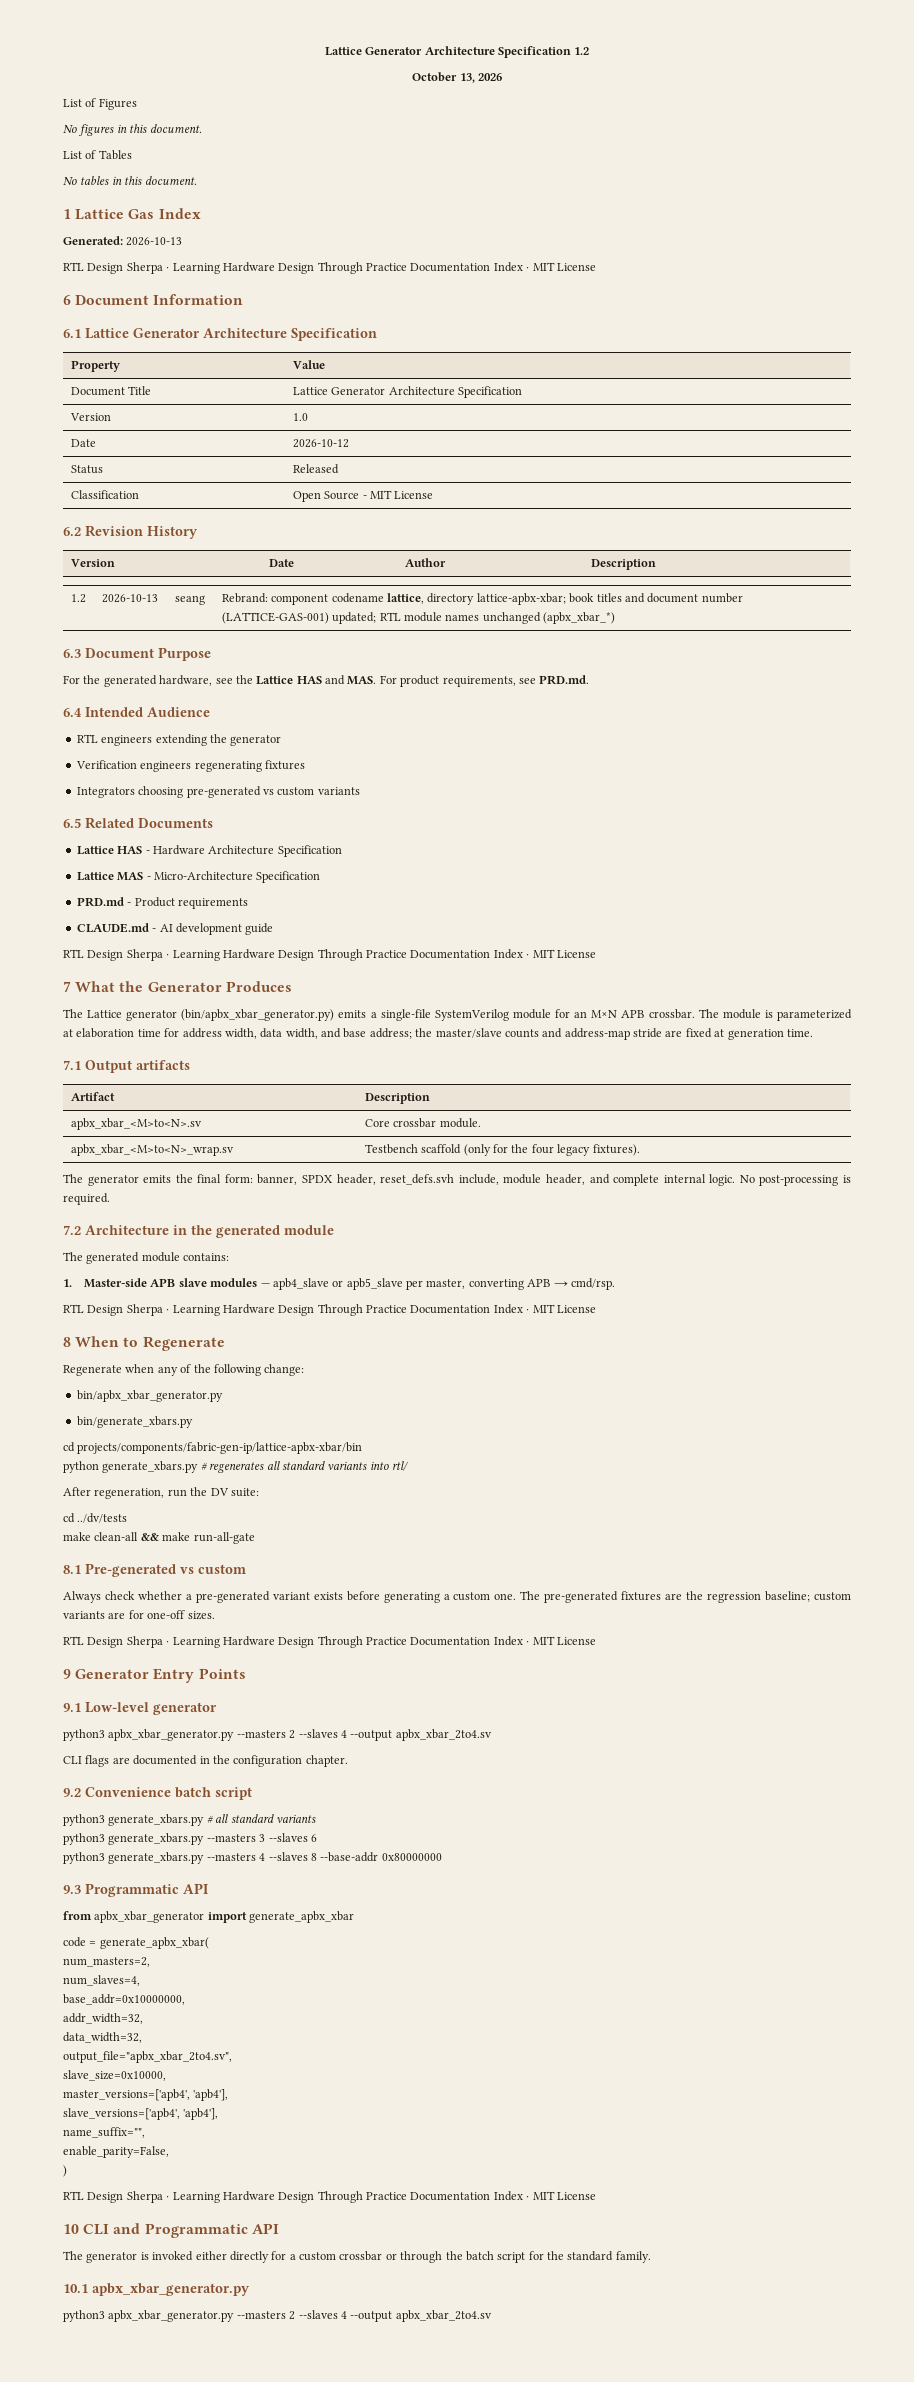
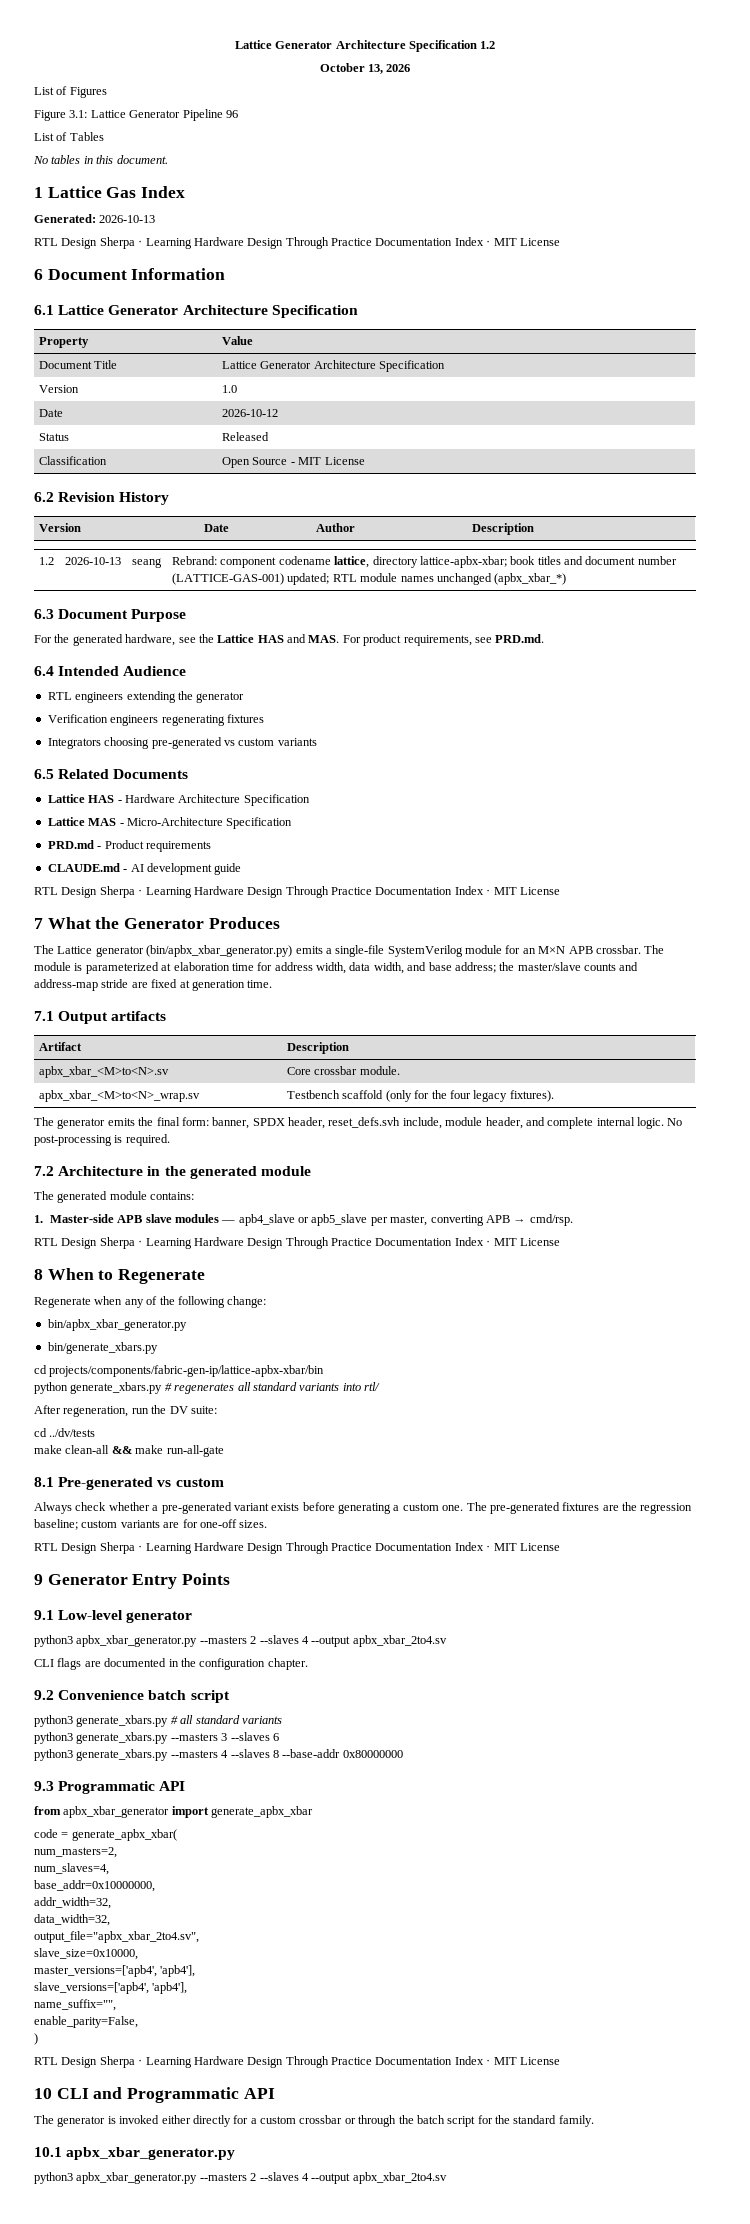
- No figures in this document.
+ Figure 3.1: Lattice Generator Pipeline 96

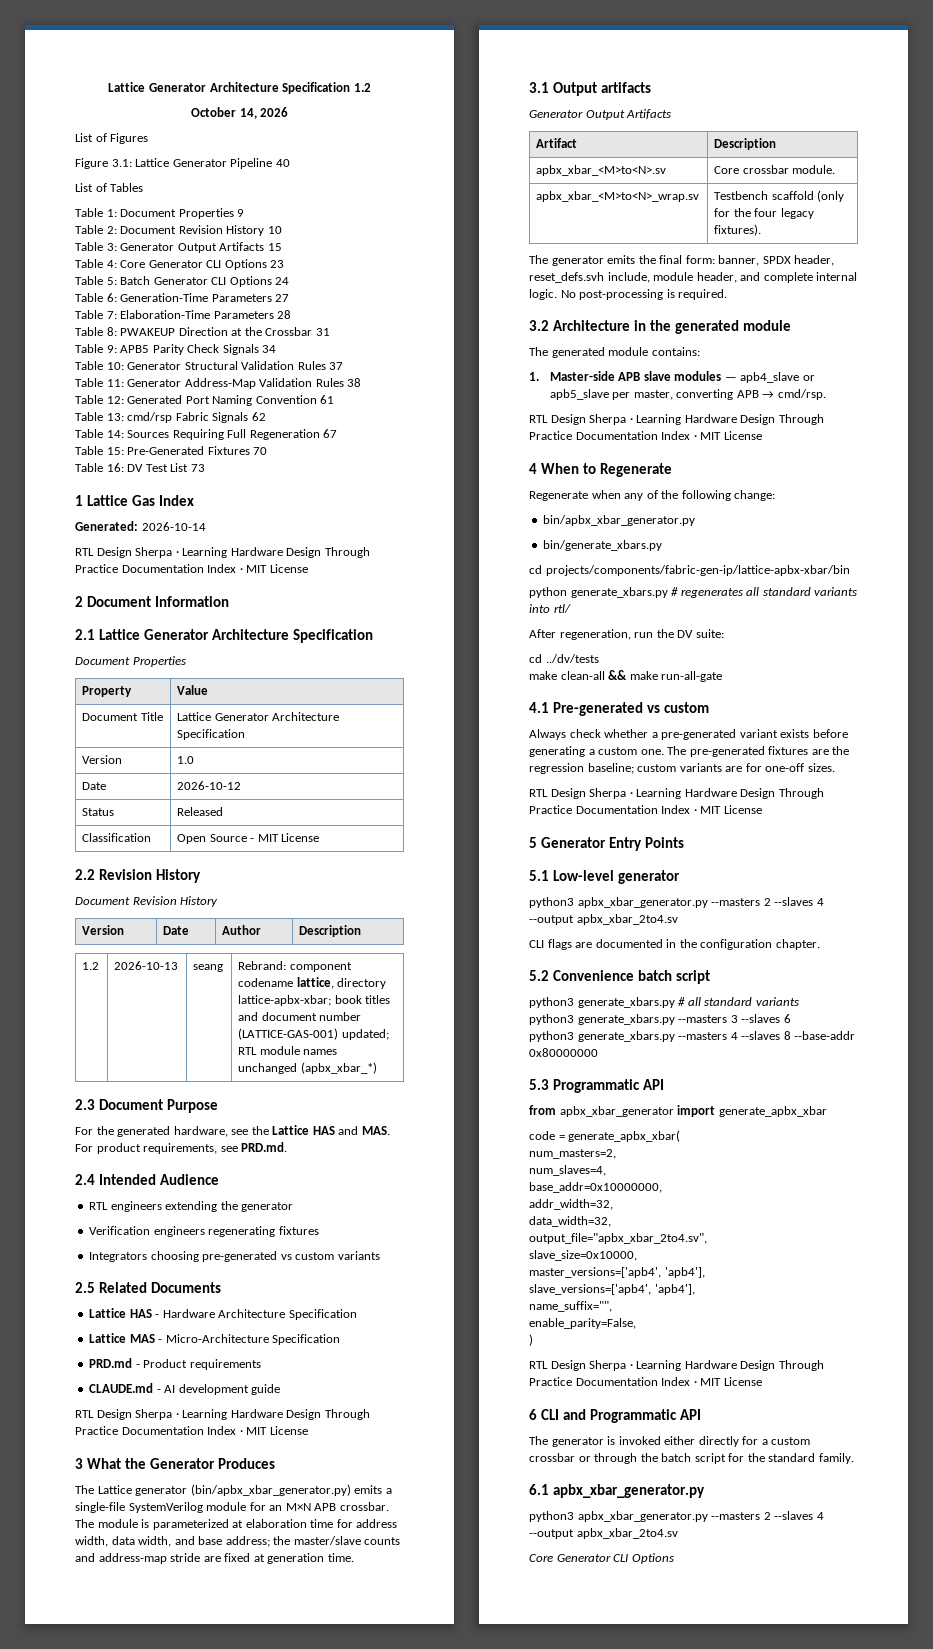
- October 13, 2026
+ October 14, 2026
- Figure 3.1: Lattice Generator Pipeline 96
+ Figure 3.1: Lattice Generator Pipeline 40
- No tables in this document.
+ Table 1: Document Properties 9
+ Table 2: Document Revision History 10
+ Table 3: Generator Output Artifacts 15
+ Table 4: Core Generator CLI Options 23
+ Table 5: Batch Generator CLI Options 24
+ Table 6: Generation-Time Parameters 27
+ Table 7: Elaboration-Time Parameters 28
+ Table 8: PWAKEUP Direction at the Crossbar 31
+ Table 9: APB5 Parity Check Signals 34
+ Table 10: Generator Structural Validation Rules 37
+ Table 11: Generator Address-Map Validation Rules 38
+ Table 12: Generated Port Naming Convention 61
+ Table 13: cmd/rsp Fabric Signals 62
+ Table 14: Sources Requiring Full Regeneration 67
+ Table 15: Pre-Generated Fixtures 70
+ Table 16: DV Test List 73
- Generated: 2026-10-13
+ Generated: 2026-10-14
- 6 Document Information
+ 2 Document Information
- 6.1 Lattice Generator Architecture Specification
+ 2.1 Lattice Generator Architecture Specification
+ Document Properties
- 6.2 Revision History
+ 2.2 Revision History
+ Document Revision History
- 6.3 Document Purpose
+ 2.3 Document Purpose
- 6.4 Intended Audience
+ 2.4 Intended Audience
- 6.5 Related Documents
+ 2.5 Related Documents
- 7 What the Generator Produces
+ 3 What the Generator Produces
- 7.1 Output artifacts
+ 3.1 Output artifacts
+ Generator Output Artifacts
- 7.2 Architecture in the generated module
+ 3.2 Architecture in the generated module
- 8 When to Regenerate
+ 4 When to Regenerate
- 8.1 Pre-generated vs custom
+ 4.1 Pre-generated vs custom
- 9 Generator Entry Points
+ 5 Generator Entry Points
- 9.1 Low-level generator
+ 5.1 Low-level generator
- 9.2 Convenience batch script
+ 5.2 Convenience batch script
- 9.3 Programmatic API
+ 5.3 Programmatic API
- 10 CLI and Programmatic API
+ 6 CLI and Programmatic API
- 10.1 apbx_xbar_generator.py
+ 6.1 apbx_xbar_generator.py
  python3 apbx_xbar_generator.py --masters 2 --slaves 4 --output apbx_xbar_2to4.sv
+ Core Generator CLI Options

